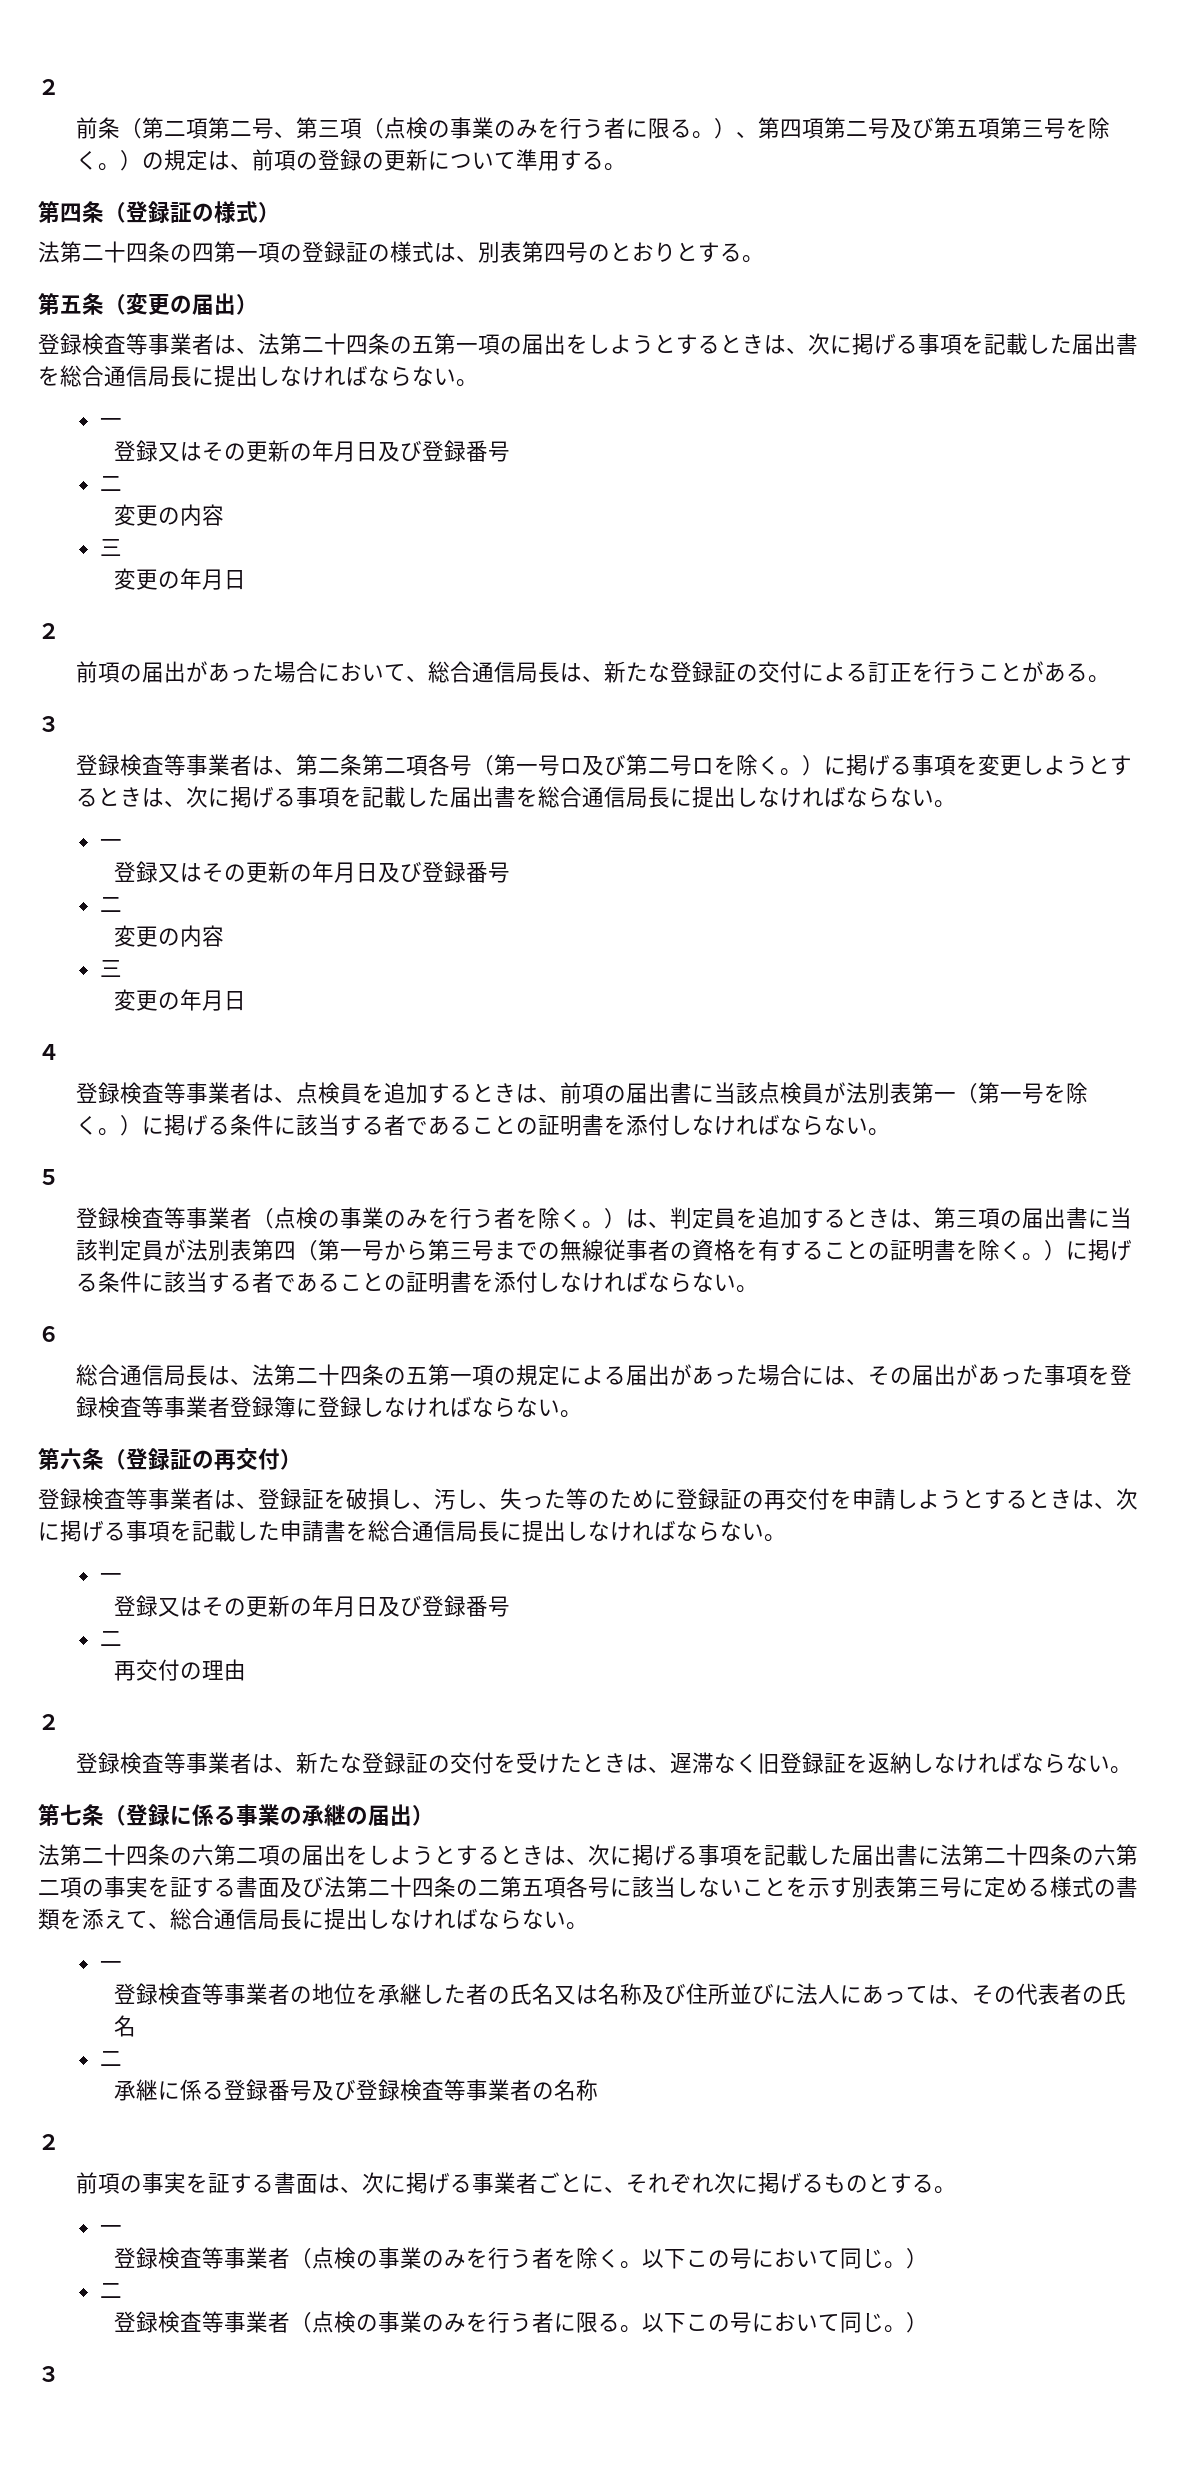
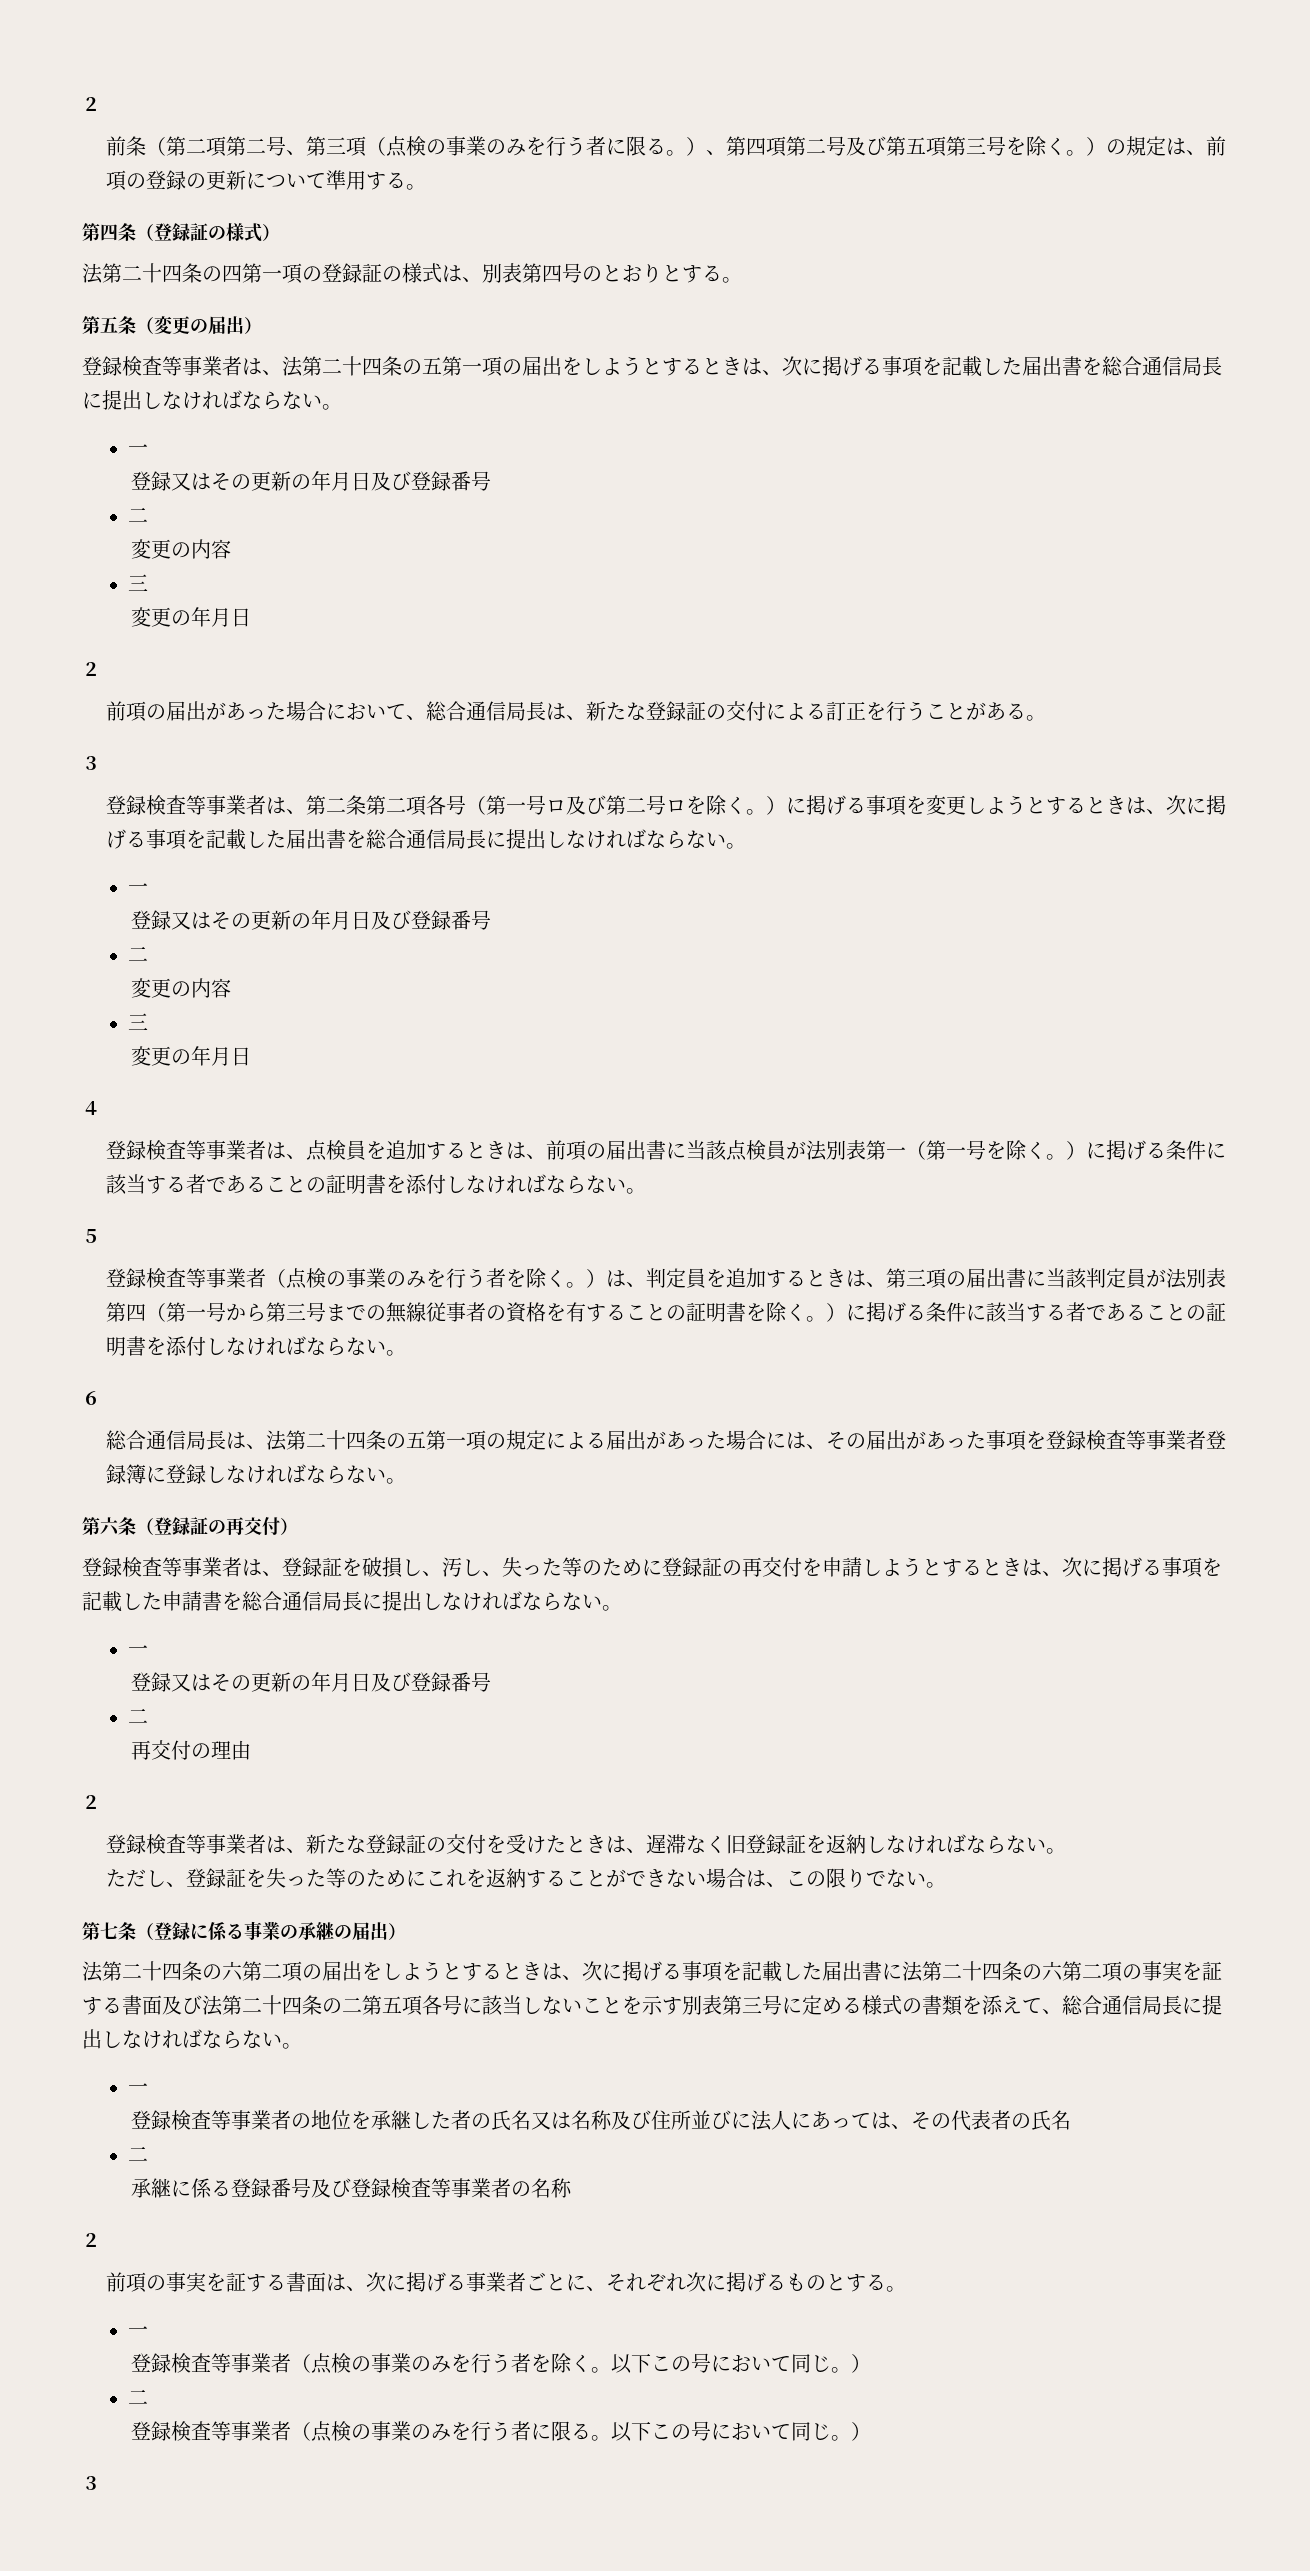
+ ただし、登録証を失った等のためにこれを返納することができない場合は、この限りでない。

